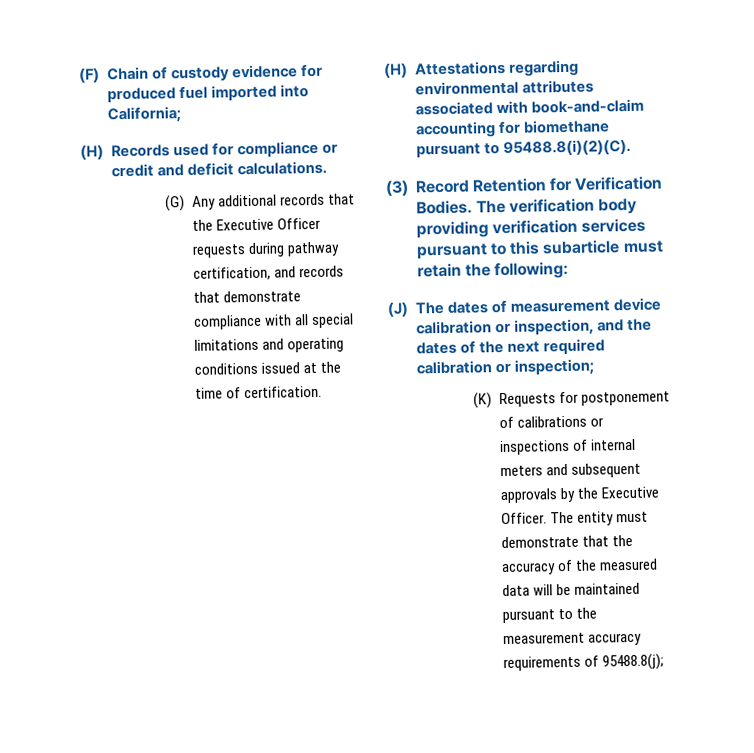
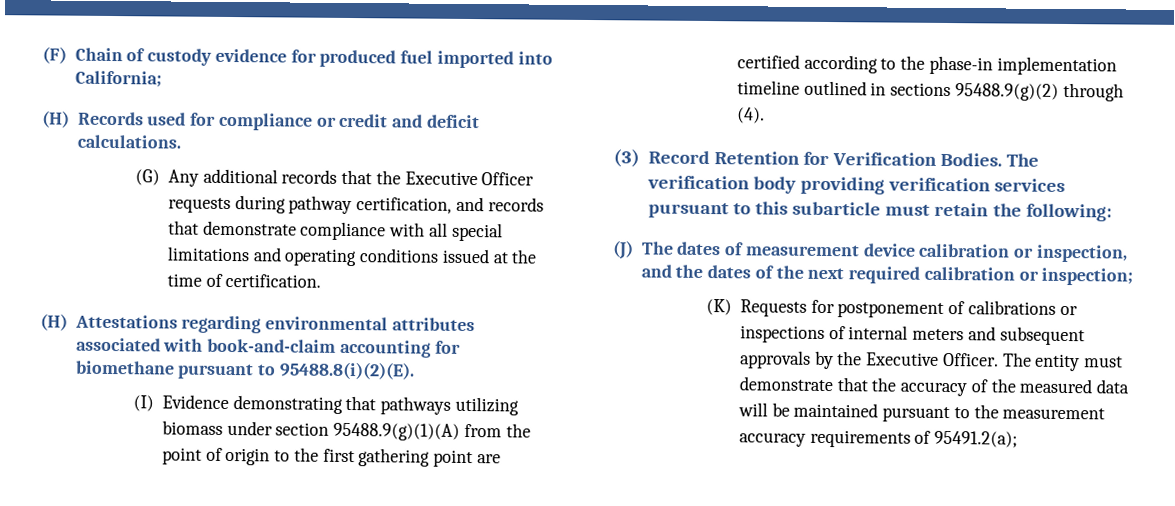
- (H) Attestations regarding environmental attributes associated with book-and-claim accounting for biomethane pursuant to 95488.8(i)(2)(C).
+ (H) Attestations regarding environmental attributes associated with book-and-claim accounting for biomethane pursuant to 95488.8(i)(2)(E).
+ (I) Evidence demonstrating that pathways utilizing biomass under section 95488.9(g)(1)(A) from the point of origin to the first gathering point are certified according to the phase-in implementation timeline outlined in sections 95488.9(g)(2) through (4).
- The entity must demonstrate that the accuracy of the measured data will be maintained pursuant to the measurement accuracy requirements of 95488.8(j);
+ The entity must demonstrate that the accuracy of the measured data will be maintained pursuant to the measurement accuracy requirements of 95491.2(a);

